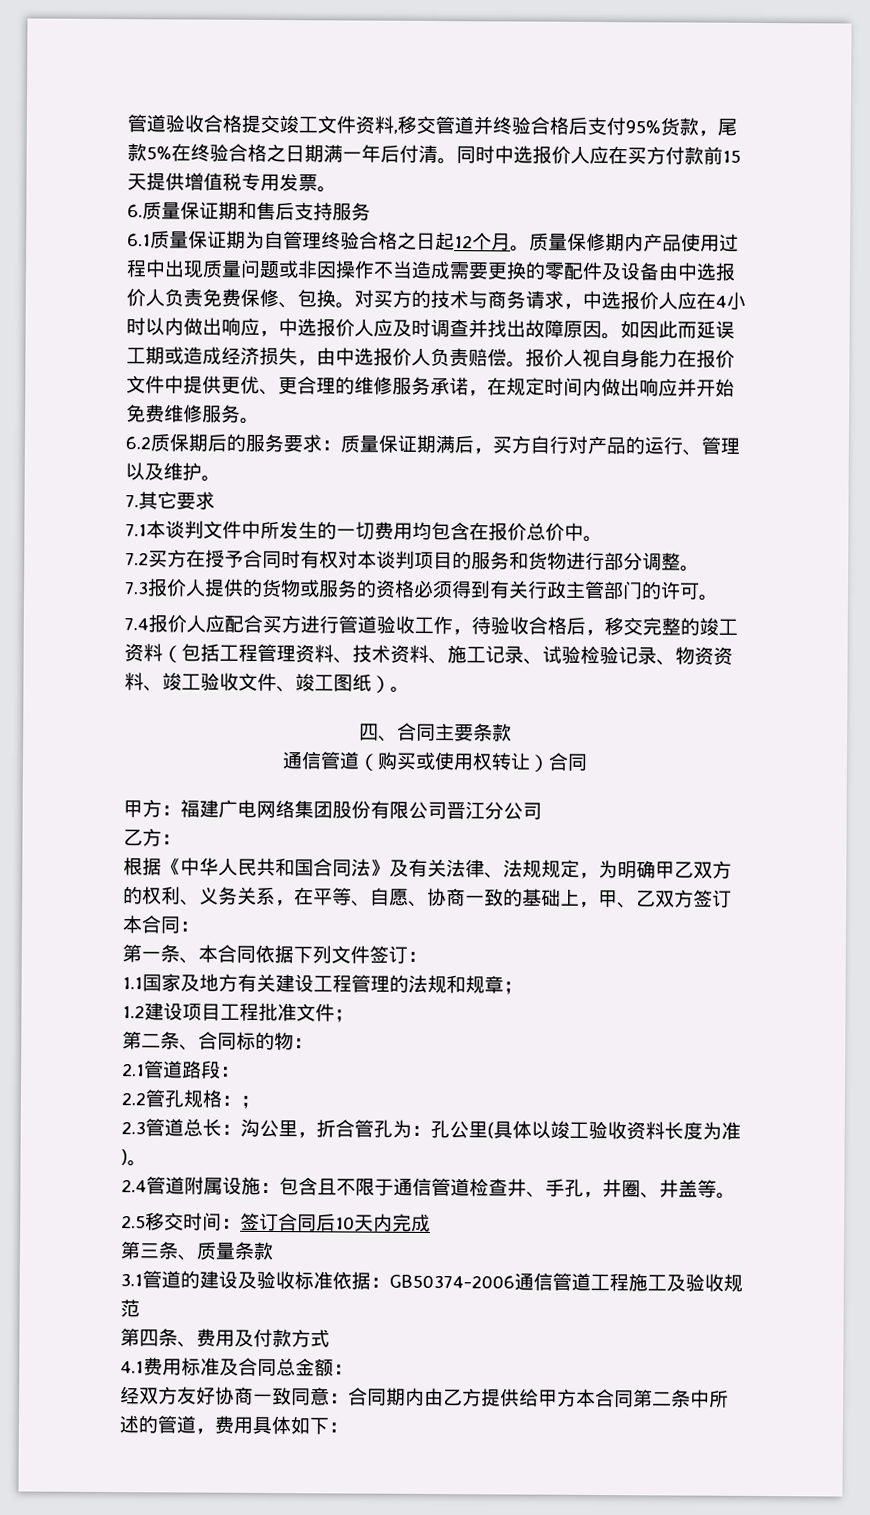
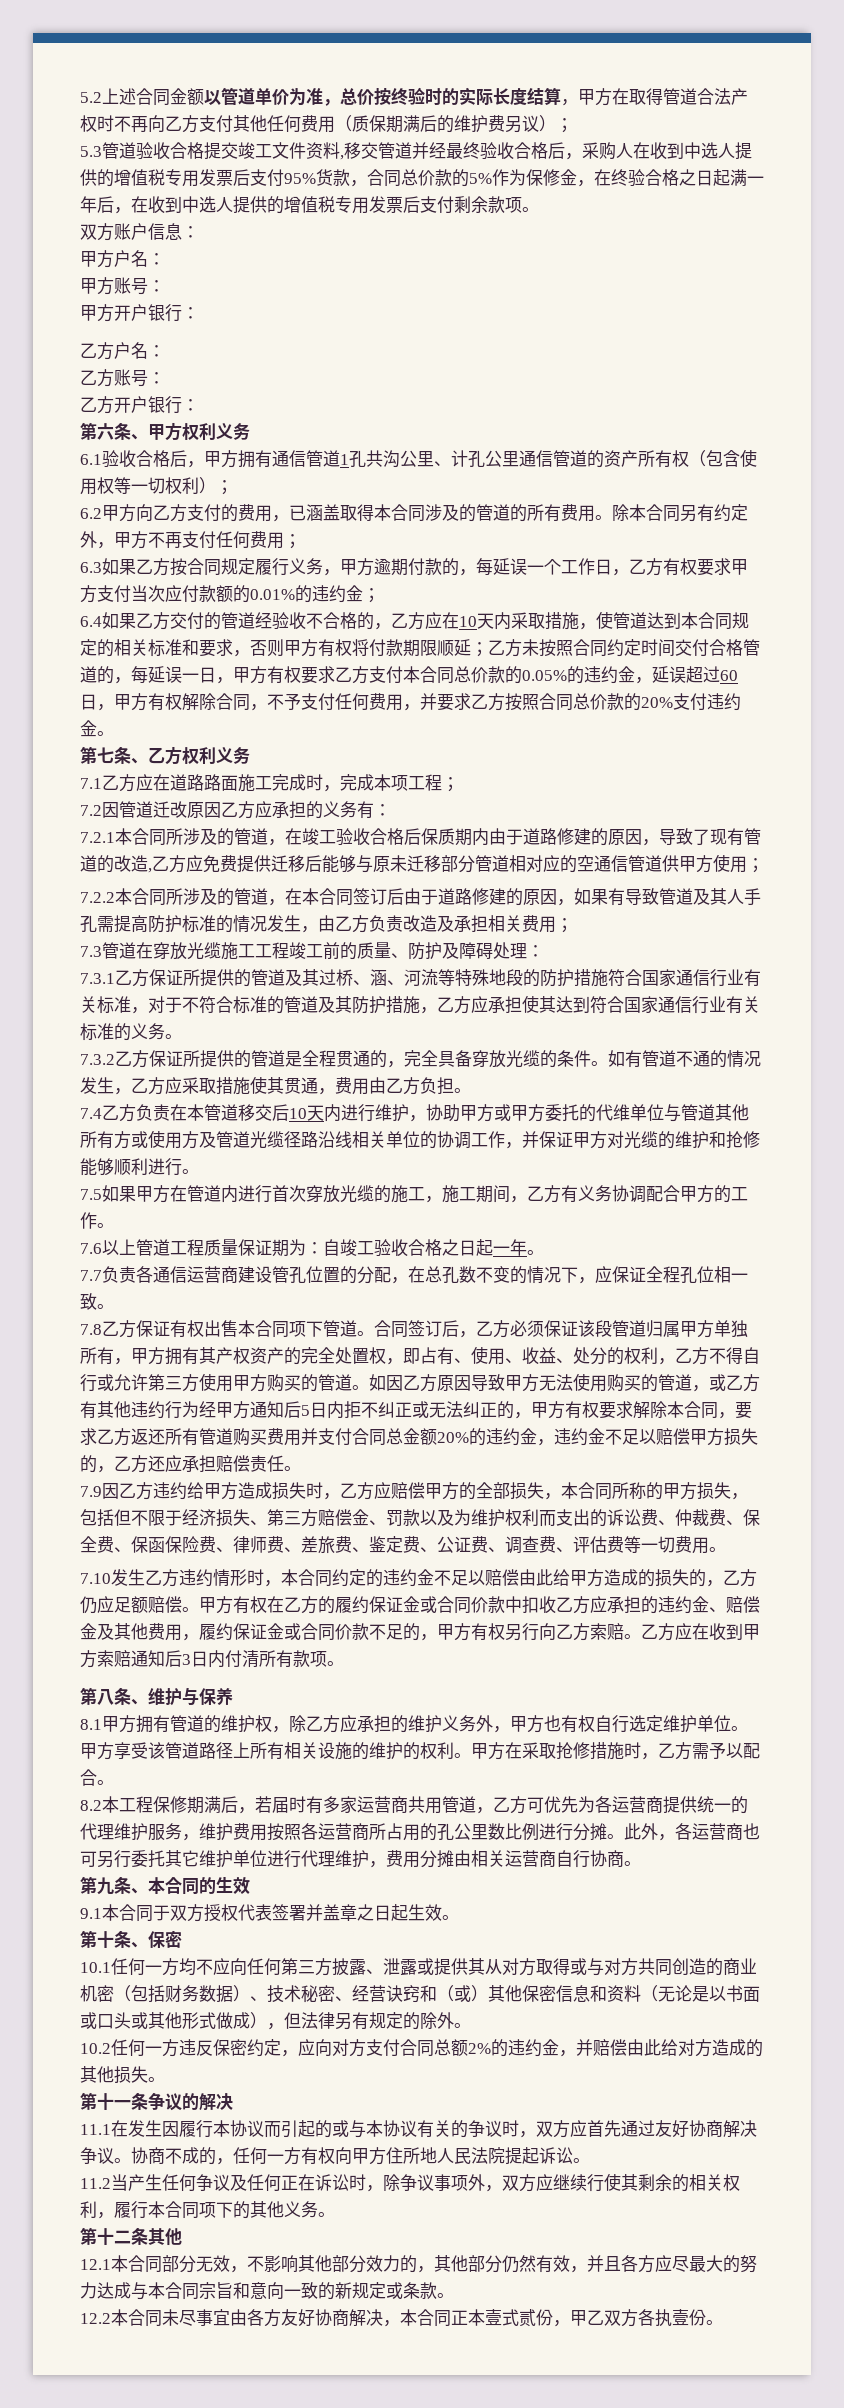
- 管道验收合格提交竣工文件资料,移交管道并终验合格后支付95%货款，尾款5%在终验合格之日期满一年后付清。同时中选报价人应在买方付款前15天提供增值税专用发票。
- 6.质量保证期和售后支持服务
- 6.1质量保证期为自管理终验合格之日起12个月。质量保修期内产品使用过程中出现质量问题或非因操作不当造成需要更换的零配件及设备由中选报价人负责免费保修、包换。对买方的技术与商务请求，中选报价人应在4小时以内做出响应，中选报价人应及时调查并找出故障原因。如因此而延误工期或造成经济损失，由中选报价人负责赔偿。报价人视自身能力在报价文件中提供更优、更合理的维修服务承诺，在规定时间内做出响应并开始免费维修服务。
- 6.2质保期后的服务要求：质量保证期满后，买方自行对产品的运行、管理以及维护。
- 7.其它要求
- 7.1本谈判文件中所发生的一切费用均包含在报价总价中。
- 7.2买方在授予合同时有权对本谈判项目的服务和货物进行部分调整。
- 7.3报价人提供的货物或服务的资格必须得到有关行政主管部门的许可。
- 7.4报价人应配合买方进行管道验收工作，待验收合格后，移交完整的竣工资料（包括工程管理资料、技术资料、施工记录、试验检验记录、物资资料、竣工验收文件、竣工图纸）。
- 四、合同主要条款
- 通信管道（购买或使用权转让）合同
- 甲方：福建广电网络集团股份有限公司晋江分公司
- 乙方：
- 根据《中华人民共和国合同法》及有关法律、法规规定，为明确甲乙双方的权利、义务关系，在平等、自愿、协商一致的基础上，甲、乙双方签订本合同：
- 第一条、本合同依据下列文件签订：
- 1.1国家及地方有关建设工程管理的法规和规章；
- 1.2建设项目工程批准文件；
- 第二条、合同标的物：
- 2.1管道路段：
- 2.2管孔规格：；
- 2.3管道总长：沟公里，折合管孔为：孔公里(具体以竣工验收资料长度为准)。
- 2.4管道附属设施：包含且不限于通信管道检查井、手孔，井圈、井盖等。
- 2.5移交时间：签订合同后10天内完成
- 第三条、质量条款
- 3.1管道的建设及验收标准依据：GB50374-2006通信管道工程施工及验收规范
- 第四条、费用及付款方式
- 4.1费用标准及合同总金额：
- 经双方友好协商一致同意：合同期内由乙方提供给甲方本合同第二条中所述的管道，费用具体如下：
+ 5.2上述合同金额以管道单价为准，总价按终验时的实际长度结算，甲方在取得管道合法产权时不再向乙方支付其他任何费用（质保期满后的维护费另议）；
+ 5.3管道验收合格提交竣工文件资料,移交管道并经最终验收合格后，采购人在收到中选人提供的增值税专用发票后支付95%货款，合同总价款的5%作为保修金，在终验合格之日起满一年后，在收到中选人提供的增值税专用发票后支付剩余款项。
+ 双方账户信息：
+ 甲方户名：
+ 甲方账号：
+ 甲方开户银行：
+ 乙方户名：
+ 乙方账号：
+ 乙方开户银行：
+ 第六条、甲方权利义务
+ 6.1验收合格后，甲方拥有通信管道1孔共沟公里、计孔公里通信管道的资产所有权（包含使用权等一切权利）；
+ 6.2甲方向乙方支付的费用，已涵盖取得本合同涉及的管道的所有费用。除本合同另有约定外，甲方不再支付任何费用；
+ 6.3如果乙方按合同规定履行义务，甲方逾期付款的，每延误一个工作日，乙方有权要求甲方支付当次应付款额的0.01%的违约金；
+ 6.4如果乙方交付的管道经验收不合格的，乙方应在10天内采取措施，使管道达到本合同规定的相关标准和要求，否则甲方有权将付款期限顺延；乙方未按照合同约定时间交付合格管道的，每延误一日，甲方有权要求乙方支付本合同总价款的0.05%的违约金，延误超过60日，甲方有权解除合同，不予支付任何费用，并要求乙方按照合同总价款的20%支付违约金。
+ 第七条、乙方权利义务
+ 7.1乙方应在道路路面施工完成时，完成本项工程；
+ 7.2因管道迁改原因乙方应承担的义务有：
+ 7.2.1本合同所涉及的管道，在竣工验收合格后保质期内由于道路修建的原因，导致了现有管道的改造,乙方应免费提供迁移后能够与原未迁移部分管道相对应的空通信管道供甲方使用；
+ 7.2.2本合同所涉及的管道，在本合同签订后由于道路修建的原因，如果有导致管道及其人手孔需提高防护标准的情况发生，由乙方负责改造及承担相关费用；
+ 7.3管道在穿放光缆施工工程竣工前的质量、防护及障碍处理：
+ 7.3.1乙方保证所提供的管道及其过桥、涵、河流等特殊地段的防护措施符合国家通信行业有关标准，对于不符合标准的管道及其防护措施，乙方应承担使其达到符合国家通信行业有关标准的义务。
+ 7.3.2乙方保证所提供的管道是全程贯通的，完全具备穿放光缆的条件。如有管道不通的情况发生，乙方应采取措施使其贯通，费用由乙方负担。
+ 7.4乙方负责在本管道移交后10天内进行维护，协助甲方或甲方委托的代维单位与管道其他所有方或使用方及管道光缆径路沿线相关单位的协调工作，并保证甲方对光缆的维护和抢修能够顺利进行。
+ 7.5如果甲方在管道内进行首次穿放光缆的施工，施工期间，乙方有义务协调配合甲方的工作。
+ 7.6以上管道工程质量保证期为：自竣工验收合格之日起一年。
+ 7.7负责各通信运营商建设管孔位置的分配，在总孔数不变的情况下，应保证全程孔位相一致。
+ 7.8乙方保证有权出售本合同项下管道。合同签订后，乙方必须保证该段管道归属甲方单独所有，甲方拥有其产权资产的完全处置权，即占有、使用、收益、处分的权利，乙方不得自行或允许第三方使用甲方购买的管道。如因乙方原因导致甲方无法使用购买的管道，或乙方有其他违约行为经甲方通知后5日内拒不纠正或无法纠正的，甲方有权要求解除本合同，要求乙方返还所有管道购买费用并支付合同总金额20%的违约金，违约金不足以赔偿甲方损失的，乙方还应承担赔偿责任。
+ 7.9因乙方违约给甲方造成损失时，乙方应赔偿甲方的全部损失，本合同所称的甲方损失，包括但不限于经济损失、第三方赔偿金、罚款以及为维护权利而支出的诉讼费、仲裁费、保全费、保函保险费、律师费、差旅费、鉴定费、公证费、调查费、评估费等一切费用。
+ 7.10发生乙方违约情形时，本合同约定的违约金不足以赔偿由此给甲方造成的损失的，乙方仍应足额赔偿。甲方有权在乙方的履约保证金或合同价款中扣收乙方应承担的违约金、赔偿金及其他费用，履约保证金或合同价款不足的，甲方有权另行向乙方索赔。乙方应在收到甲方索赔通知后3日内付清所有款项。
+ 第八条、维护与保养
+ 8.1甲方拥有管道的维护权，除乙方应承担的维护义务外，甲方也有权自行选定维护单位。甲方享受该管道路径上所有相关设施的维护的权利。甲方在采取抢修措施时，乙方需予以配合。
+ 8.2本工程保修期满后，若届时有多家运营商共用管道，乙方可优先为各运营商提供统一的代理维护服务，维护费用按照各运营商所占用的孔公里数比例进行分摊。此外，各运营商也可另行委托其它维护单位进行代理维护，费用分摊由相关运营商自行协商。
+ 第九条、本合同的生效
+ 9.1本合同于双方授权代表签署并盖章之日起生效。
+ 第十条、保密
+ 10.1任何一方均不应向任何第三方披露、泄露或提供其从对方取得或与对方共同创造的商业机密（包括财务数据）、技术秘密、经营诀窍和（或）其他保密信息和资料（无论是以书面或口头或其他形式做成），但法律另有规定的除外。
+ 10.2任何一方违反保密约定，应向对方支付合同总额2%的违约金，并赔偿由此给对方造成的其他损失。
+ 第十一条争议的解决
+ 11.1在发生因履行本协议而引起的或与本协议有关的争议时，双方应首先通过友好协商解决争议。协商不成的，任何一方有权向甲方住所地人民法院提起诉讼。
+ 11.2当产生任何争议及任何正在诉讼时，除争议事项外，双方应继续行使其剩余的相关权利，履行本合同项下的其他义务。
+ 第十二条其他
+ 12.1本合同部分无效，不影响其他部分效力的，其他部分仍然有效，并且各方应尽最大的努力达成与本合同宗旨和意向一致的新规定或条款。
+ 12.2本合同未尽事宜由各方友好协商解决，本合同正本壹式贰份，甲乙双方各执壹份。

